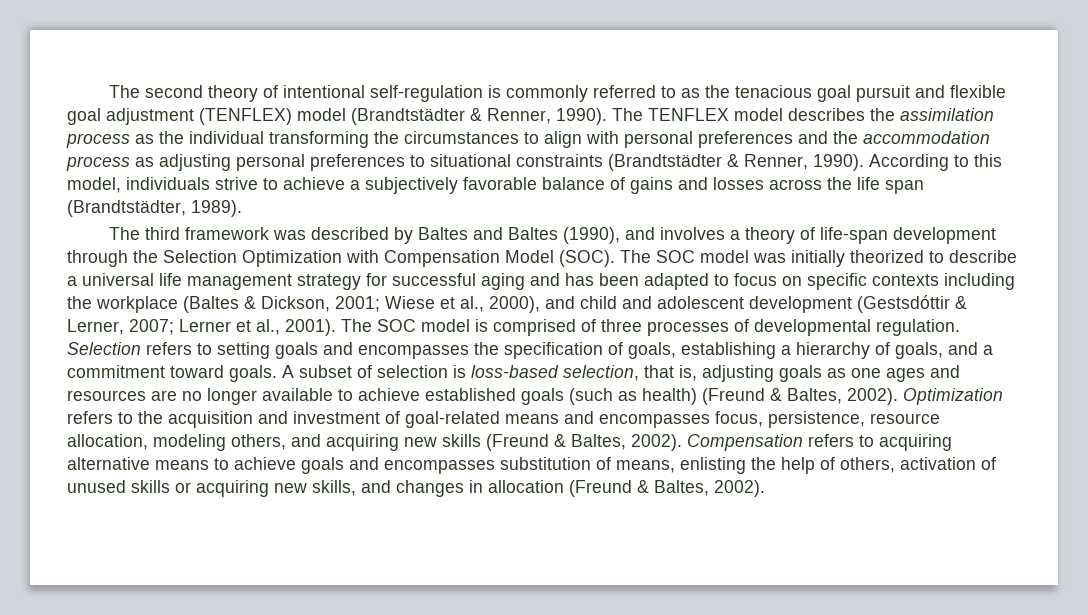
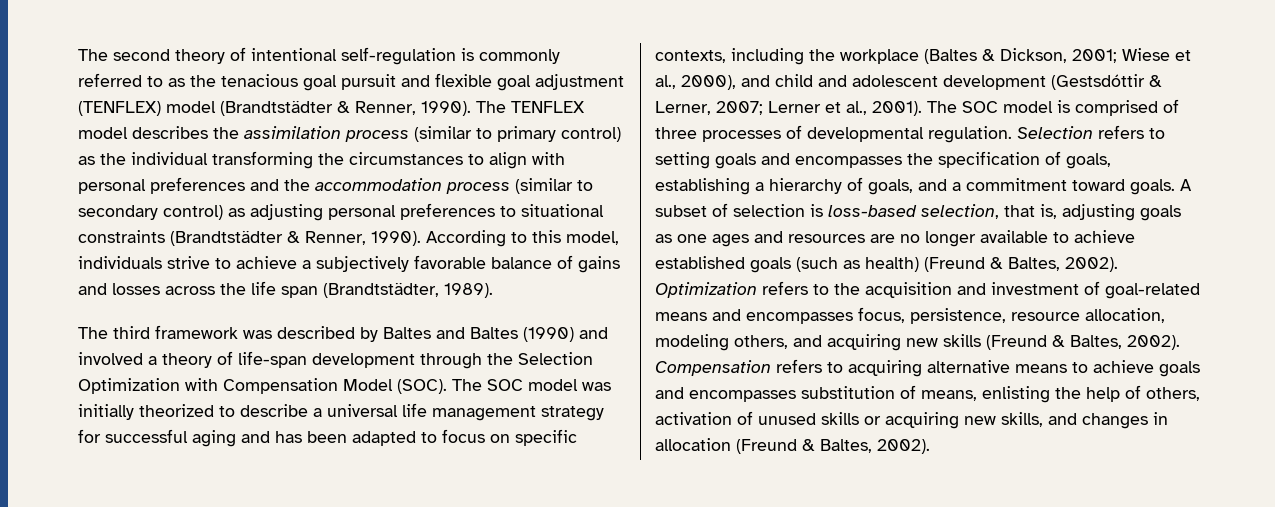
- The TENFLEX model describes the assimilation process as the individual transforming the circumstances to align with personal preferences and the accommodation process as adjusting personal preferences to situational constraints (Brandtstädter & Renner, 1990).
+ The TENFLEX model describes the assimilation process (similar to primary control) as the individual transforming the circumstances to align with personal preferences and the accommodation process (similar to secondary control) as adjusting personal preferences to situational constraints (Brandtstädter & Renner, 1990).
- The third framework was described by Baltes and Baltes (1990), and involves a theory of life-span development through the Selection Optimization with Compensation Model (SOC).
+ The third framework was described by Baltes and Baltes (1990) and involved a theory of life-span development through the Selection Optimization with Compensation Model (SOC).
- The SOC model was initially theorized to describe a universal life management strategy for successful aging and has been adapted to focus on specific contexts including the workplace (Baltes & Dickson, 2001; Wiese et al., 2000), and child and adolescent development (Gestsdóttir & Lerner, 2007; Lerner et al., 2001).
+ The SOC model was initially theorized to describe a universal life management strategy for successful aging and has been adapted to focus on specific contexts, including the workplace (Baltes & Dickson, 2001; Wiese et al., 2000), and child and adolescent development (Gestsdóttir & Lerner, 2007; Lerner et al., 2001).

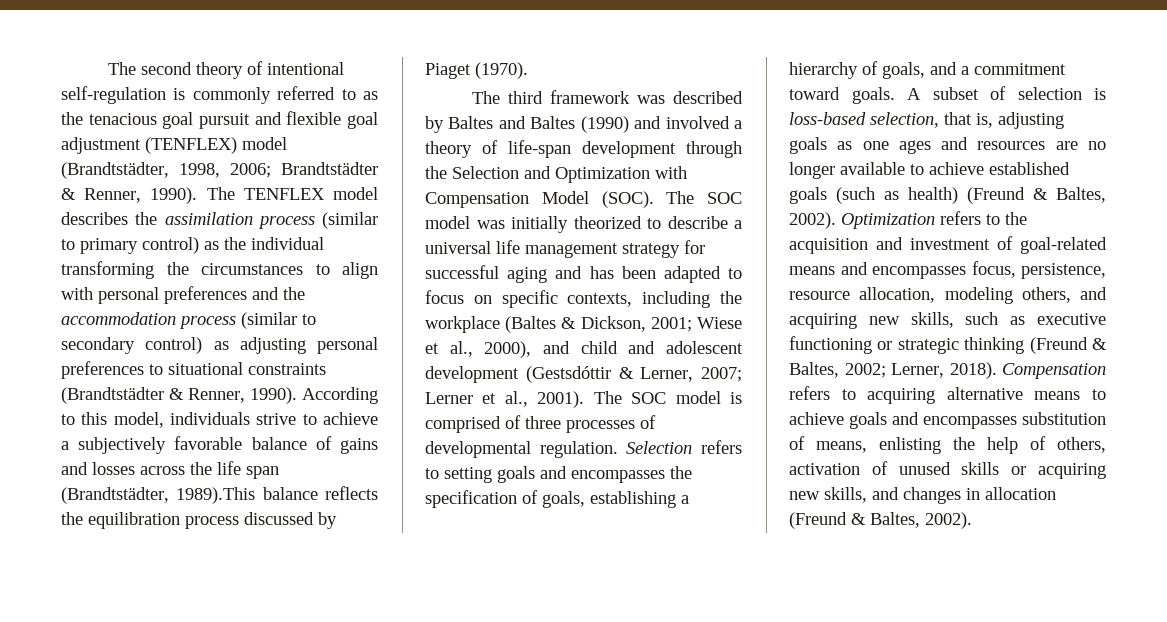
- The second theory of intentional self-regulation is commonly referred to as the tenacious goal pursuit and flexible goal adjustment (TENFLEX) model (Brandtstädter & Renner, 1990).
+ The second theory of intentional self-regulation is commonly referred to as the tenacious goal pursuit and flexible goal adjustment (TENFLEX) model (Brandtstädter, 1998, 2006; Brandtstädter & Renner, 1990).
- According to this model, individuals strive to achieve a subjectively favorable balance of gains and losses across the life span (Brandtstädter, 1989).
+ According to this model, individuals strive to achieve a subjectively favorable balance of gains and losses across the life span (Brandtstädter, 1989).This balance reflects the equilibration process discussed by Piaget (1970).
- The third framework was described by Baltes and Baltes (1990) and involved a theory of life-span development through the Selection Optimization with Compensation Model (SOC).
+ The third framework was described by Baltes and Baltes (1990) and involved a theory of life-span development through the Selection and Optimization with Compensation Model (SOC).
- Optimization refers to the acquisition and investment of goal-related means and encompasses focus, persistence, resource allocation, modeling others, and acquiring new skills (Freund & Baltes, 2002).
+ Optimization refers to the acquisition and investment of goal-related means and encompasses focus, persistence, resource allocation, modeling others, and acquiring new skills, such as executive functioning or strategic thinking (Freund & Baltes, 2002; Lerner, 2018).

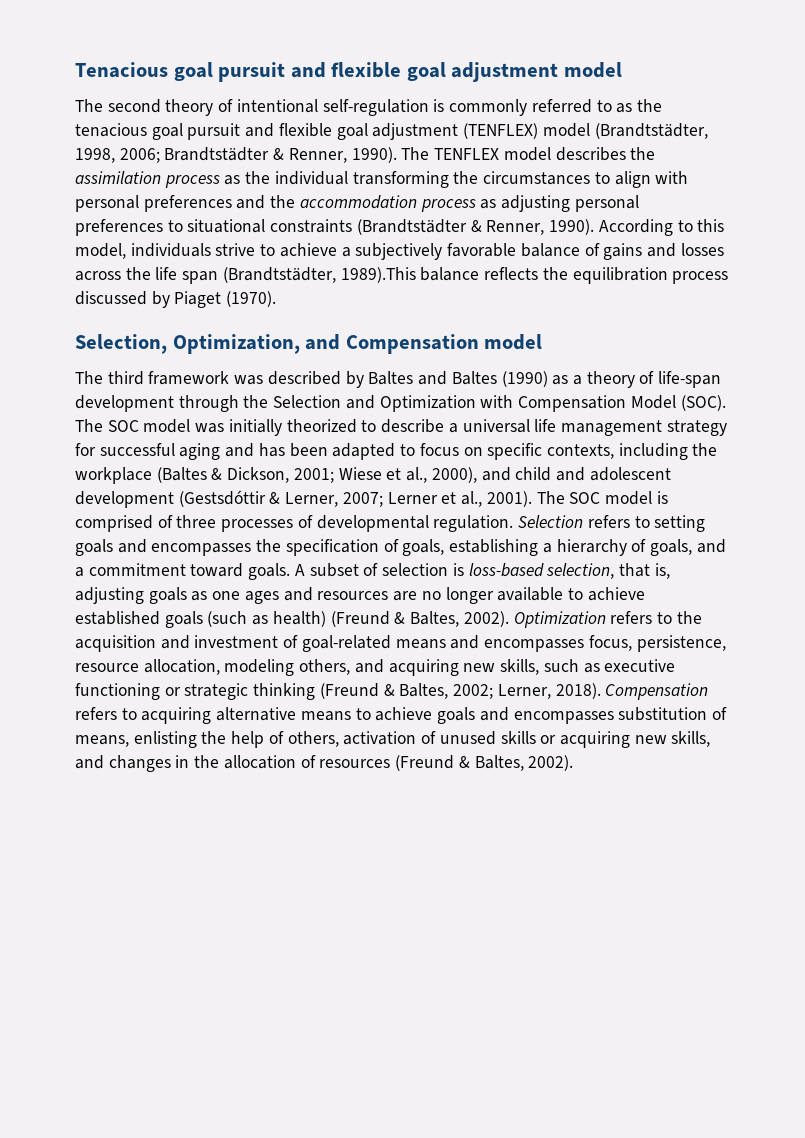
+ Tenacious goal pursuit and flexible goal adjustment model
- The TENFLEX model describes the assimilation process (similar to primary control) as the individual transforming the circumstances to align with personal preferences and the accommodation process (similar to secondary control) as adjusting personal preferences to situational constraints (Brandtstädter & Renner, 1990).
+ The TENFLEX model describes the assimilation process as the individual transforming the circumstances to align with personal preferences and the accommodation process as adjusting personal preferences to situational constraints (Brandtstädter & Renner, 1990).
+ Selection, Optimization, and Compensation model
- The third framework was described by Baltes and Baltes (1990) and involved a theory of life-span development through the Selection and Optimization with Compensation Model (SOC).
+ The third framework was described by Baltes and Baltes (1990) as a theory of life-span development through the Selection and Optimization with Compensation Model (SOC).
- Compensation refers to acquiring alternative means to achieve goals and encompasses substitution of means, enlisting the help of others, activation of unused skills or acquiring new skills, and changes in allocation (Freund & Baltes, 2002).
+ Compensation refers to acquiring alternative means to achieve goals and encompasses substitution of means, enlisting the help of others, activation of unused skills or acquiring new skills, and changes in the allocation of resources (Freund & Baltes, 2002).

